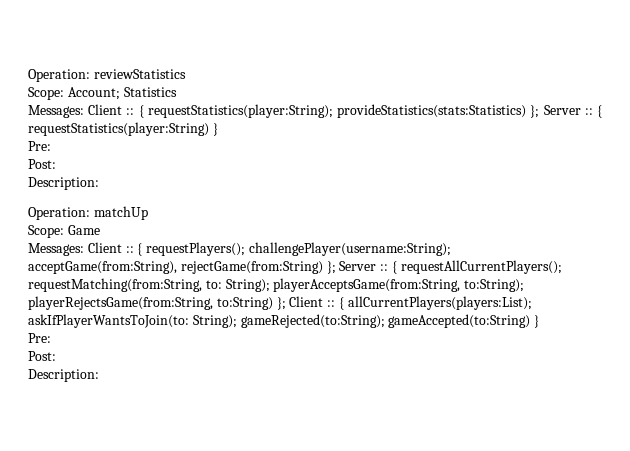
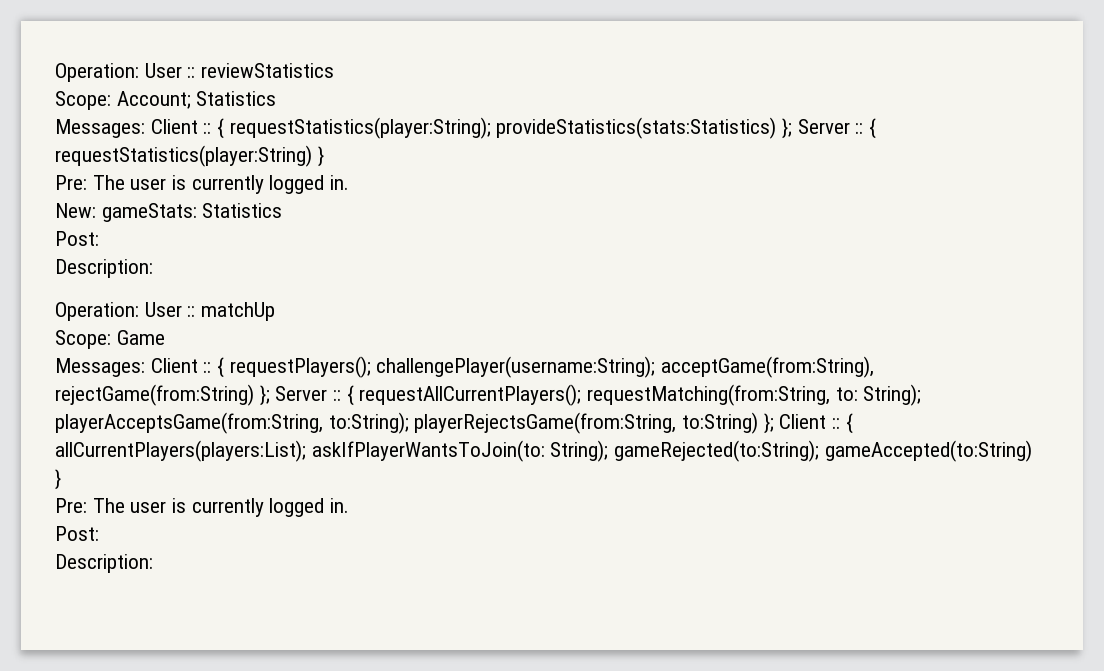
- Operation: reviewStatistics
+ Operation: User :: reviewStatistics
  Messages: Client :: { requestStatistics(player:String); provideStatistics(stats:Statistics) }; Server :: { requestStatistics(player:String) }
- Pre:
+ Pre: The user is currently logged in.
+ New: gameStats: Statistics
- Operation: matchUp
+ Operation: User :: matchUp
  Messages: Client :: { requestPlayers(); challengePlayer(username:String); acceptGame(from:String), rejectGame(from:String) }; Server :: { requestAllCurrentPlayers(); requestMatching(from:String, to: String); playerAcceptsGame(from:String, to:String); playerRejectsGame(from:String, to:String) }; Client :: { allCurrentPlayers(players:List); askIfPlayerWantsToJoin(to: String); gameRejected(to:String); gameAccepted(to:String) }
- Pre:
+ Pre: The user is currently logged in.

